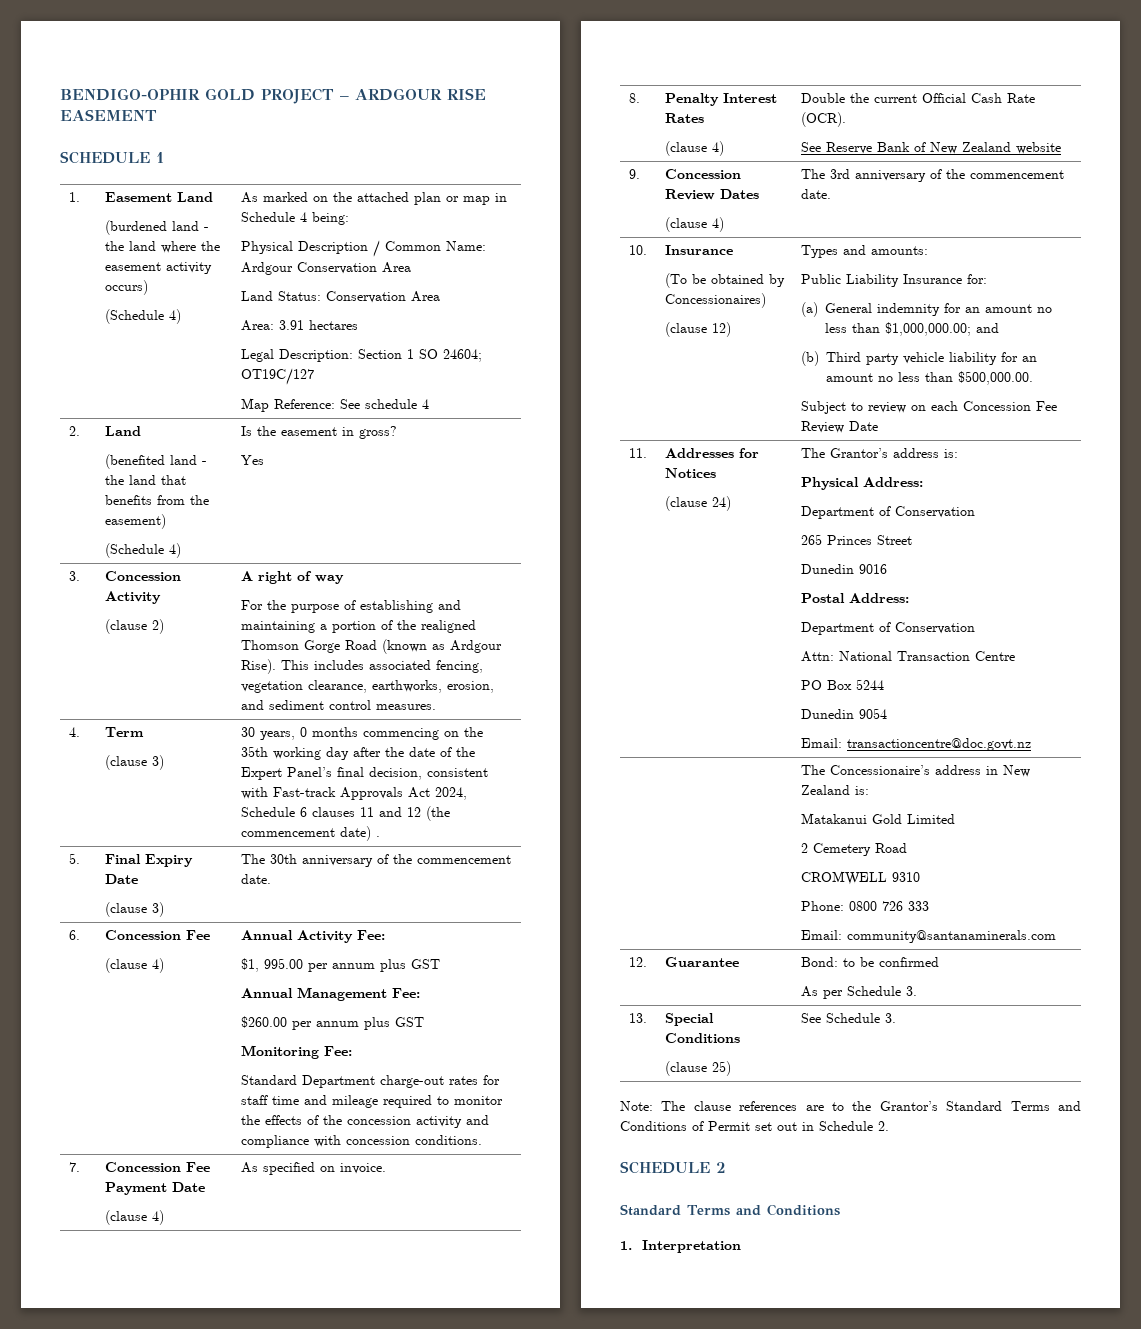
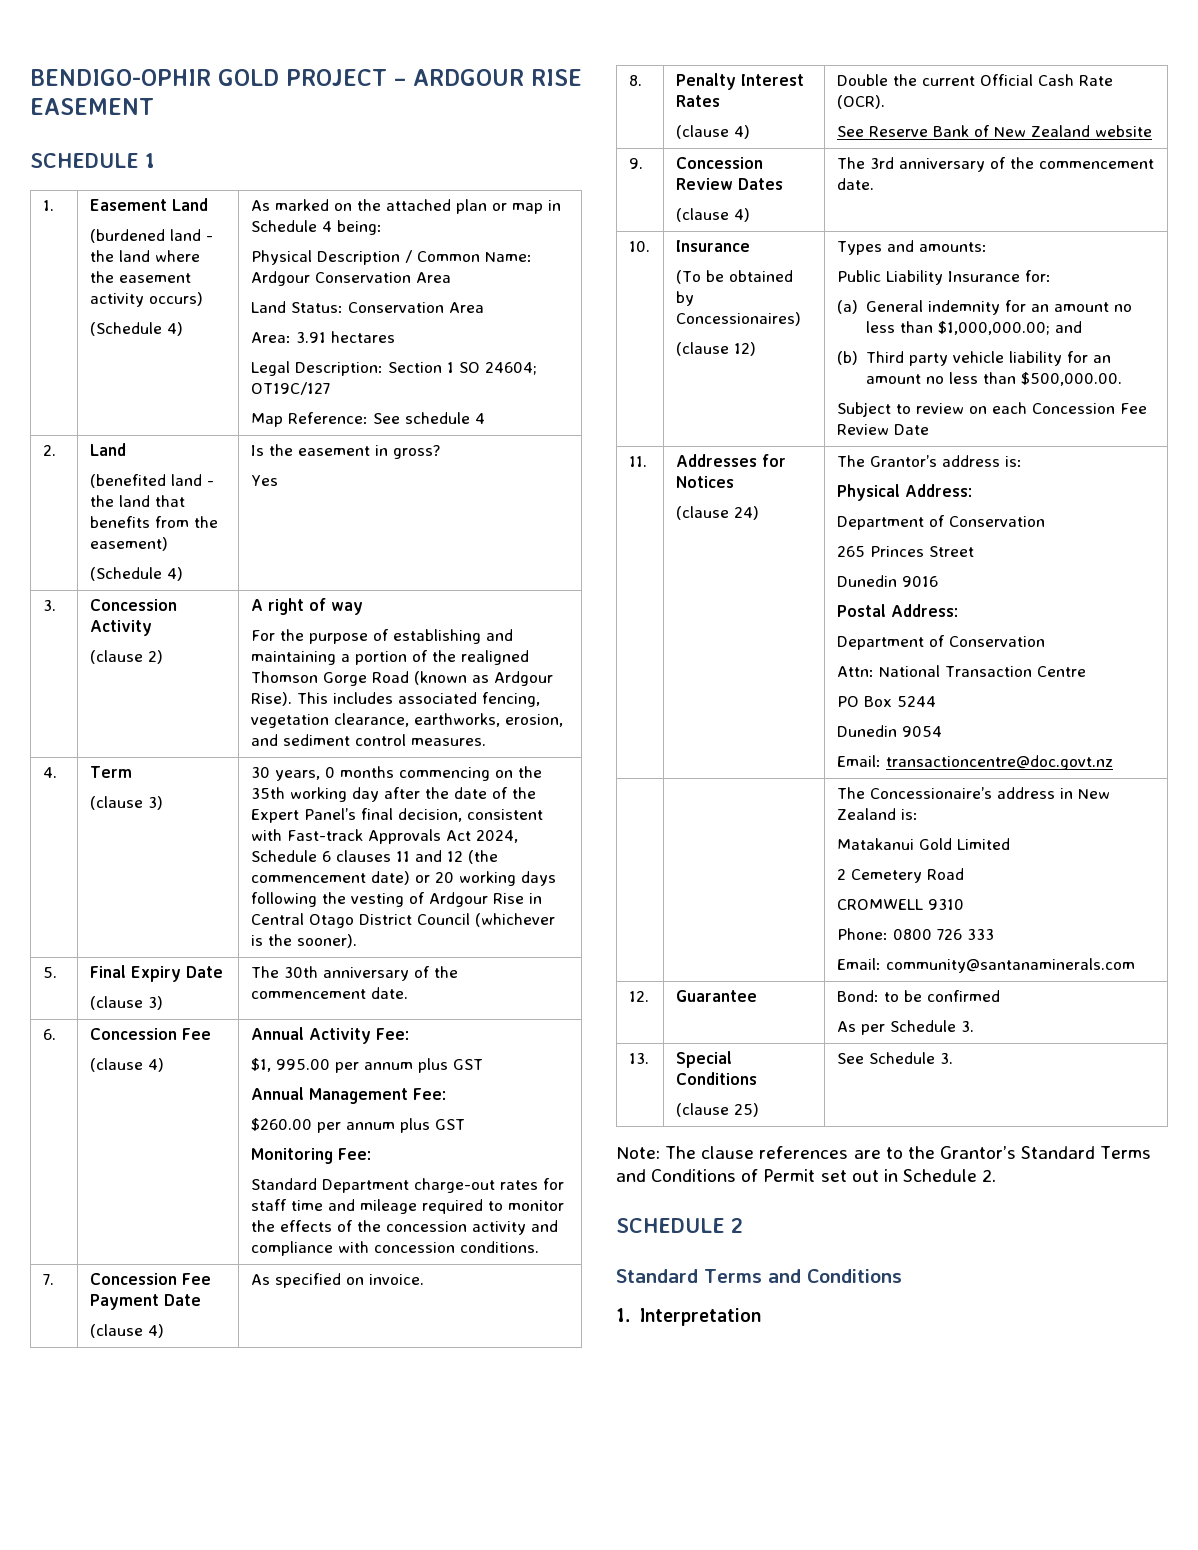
- 30 years, 0 months commencing on the 35th working day after the date of the Expert Panel’s final decision, consistent with Fast-track Approvals Act 2024, Schedule 6 clauses 11 and 12 (the commencement date) .
+ 30 years, 0 months commencing on the 35th working day after the date of the Expert Panel’s final decision, consistent with Fast-track Approvals Act 2024, Schedule 6 clauses 11 and 12 (the commencement date) or 20 working days following the vesting of Ardgour Rise in Central Otago District Council (whichever is the sooner).

